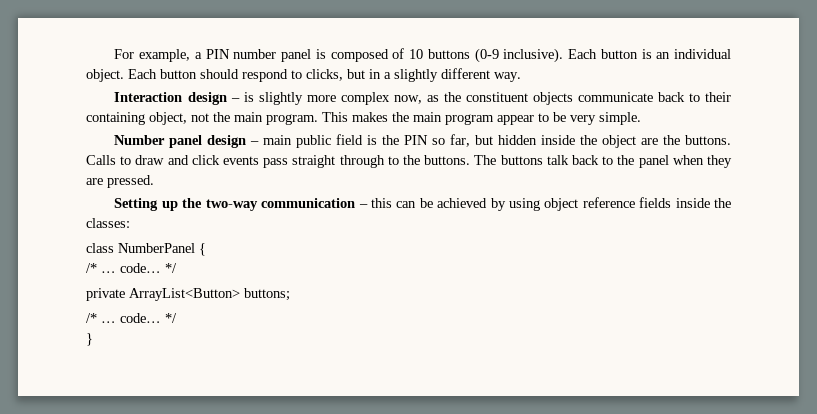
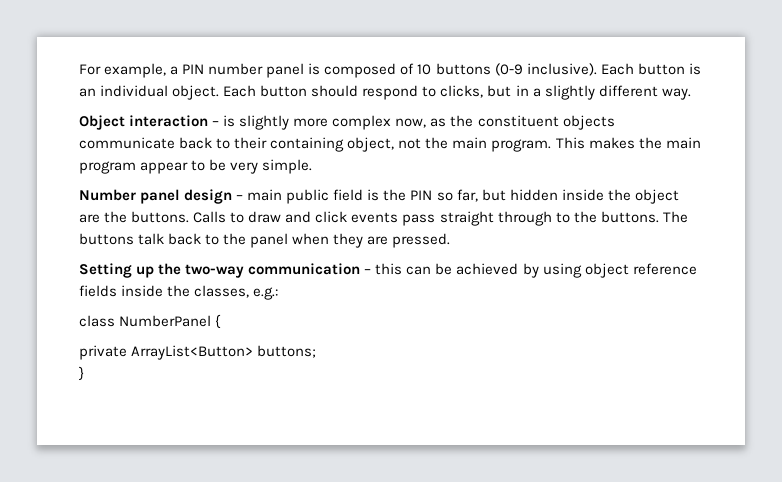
- Interaction design – is slightly more complex now, as the constituent objects communicate back to their containing object, not the main program.
+ Object interaction – is slightly more complex now, as the constituent objects communicate back to their containing object, not the main program.
- Setting up the two-way communication – this can be achieved by using object reference fields inside the classes:
+ Setting up the two-way communication – this can be achieved by using object reference fields inside the classes, e.g.:
  class NumberPanel {
- /* … code… */
  private ArrayList<Button> buttons;
- /* … code… */

